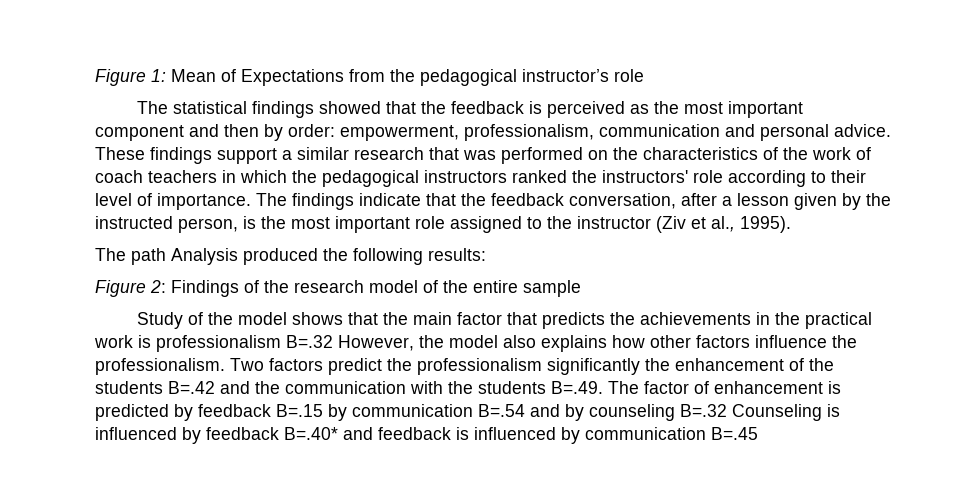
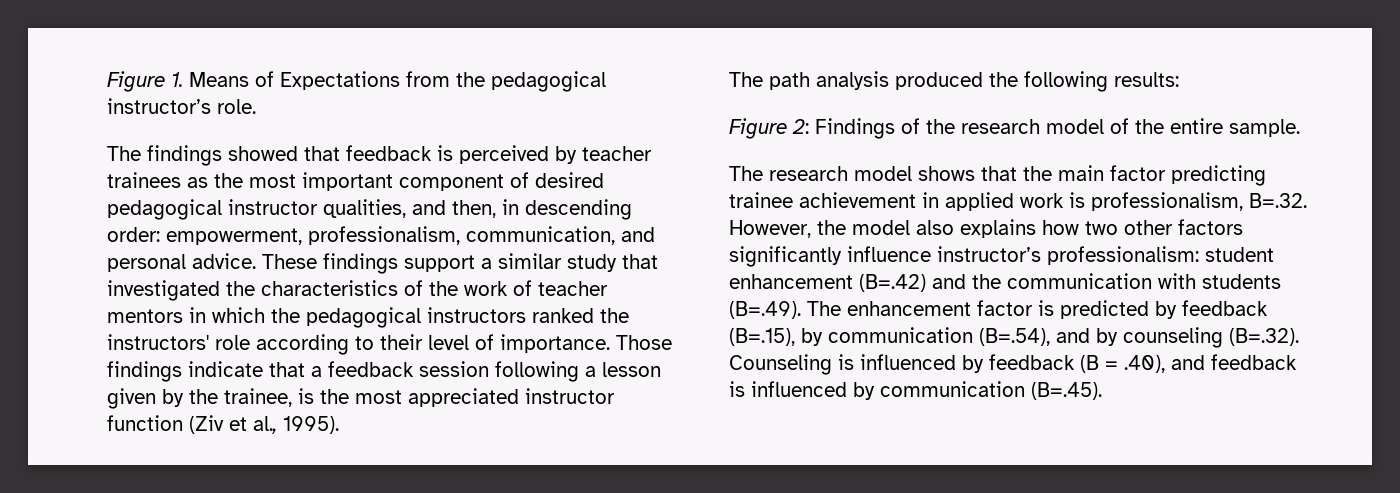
- Figure 1: Mean of Expectations from the pedagogical instructor’s role
- The statistical findings showed that the feedback is perceived as the most important component and then by order: empowerment, professionalism, communication and personal advice.
+ Figure 1. Means of Expectations from the pedagogical instructor’s role.
+ The findings showed that feedback is perceived by teacher trainees as the most important component of desired pedagogical instructor qualities, and then, in descending order: empowerment, professionalism, communication, and personal advice.
- These findings support a similar research that was performed on the characteristics of the work of coach teachers in which the pedagogical instructors ranked the instructors' role according to their level of importance.
+ These findings support a similar study that investigated the characteristics of the work of teacher mentors in which the pedagogical instructors ranked the instructors' role according to their level of importance.
- The findings indicate that the feedback conversation, after a lesson given by the instructed person, is the most important role assigned to the instructor (Ziv et al., 1995).
+ Those findings indicate that a feedback session following a lesson given by the trainee, is the most appreciated instructor function (Ziv et al., 1995).
- The path Analysis produced the following results:
+ The path analysis produced the following results:
- Figure 2: Findings of the research model of the entire sample
- Study of the model shows that the main factor that predicts the achievements in the practical work is professionalism B=.32 However, the model also explains how other factors influence the professionalism. Two factors predict the professionalism significantly the enhancement of the students B=.42 and the communication with the students B=.49. The factor of enhancement is predicted by feedback B=.15 by communication B=.54 and by counseling B=.32 Counseling is influenced by feedback B=.40* and feedback is influenced by communication B=.45
+ Figure 2: Findings of the research model of the entire sample.
+ The research model shows that the main factor predicting trainee achievement in applied work is professionalism, B=.32. However, the model also explains how two other factors significantly influence instructor’s professionalism: student enhancement (B=.42) and the communication with students (B=.49). The enhancement factor is predicted by feedback (B=.15), by communication (B=.54), and by counseling (B=.32). Counseling is influenced by feedback (B = .40), and feedback is influenced by communication (B=.45).

